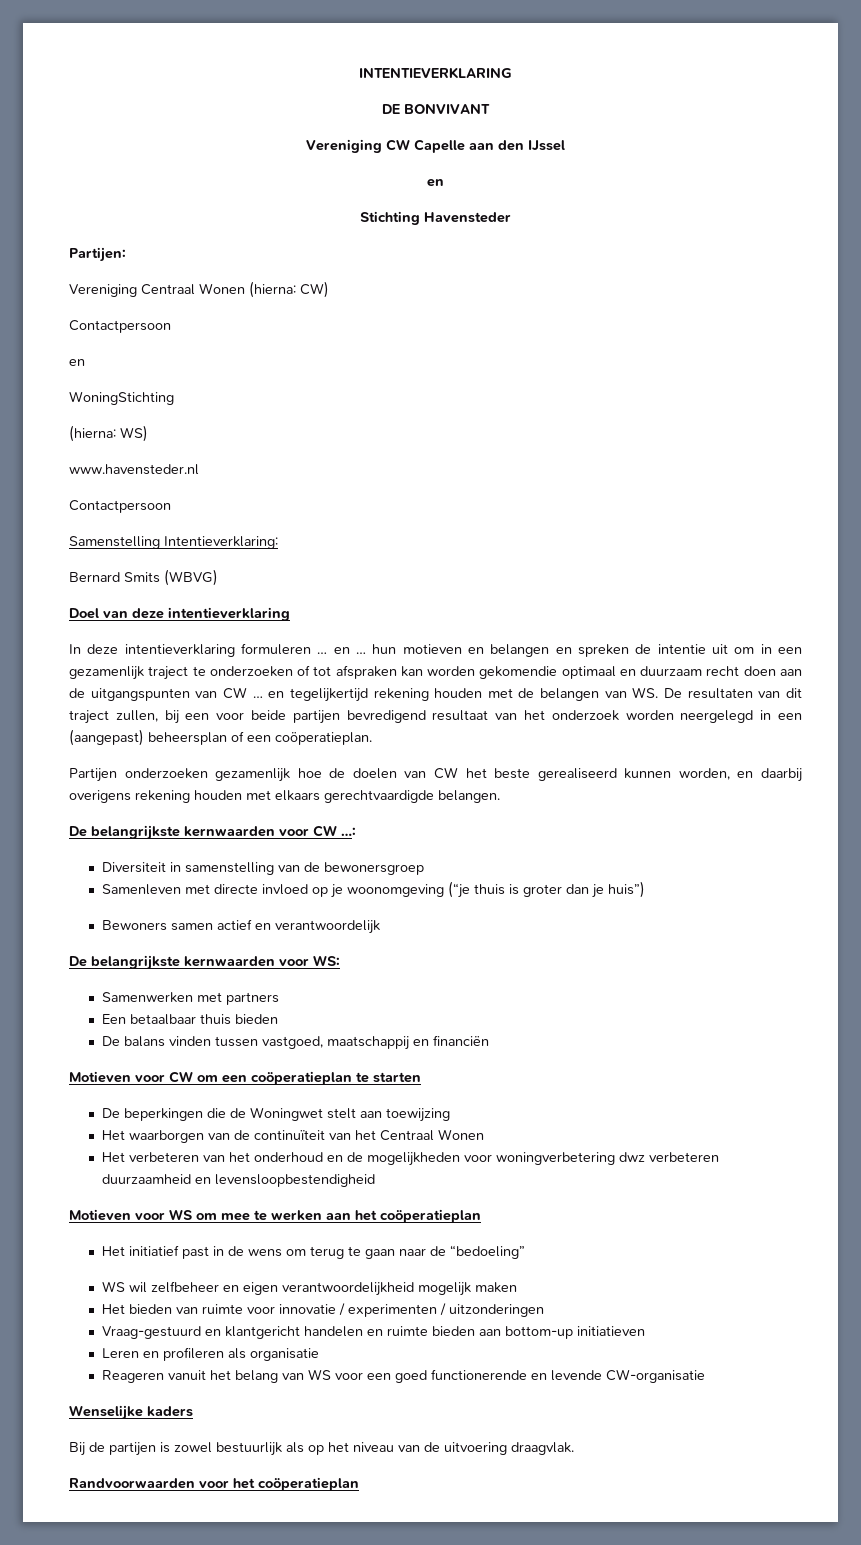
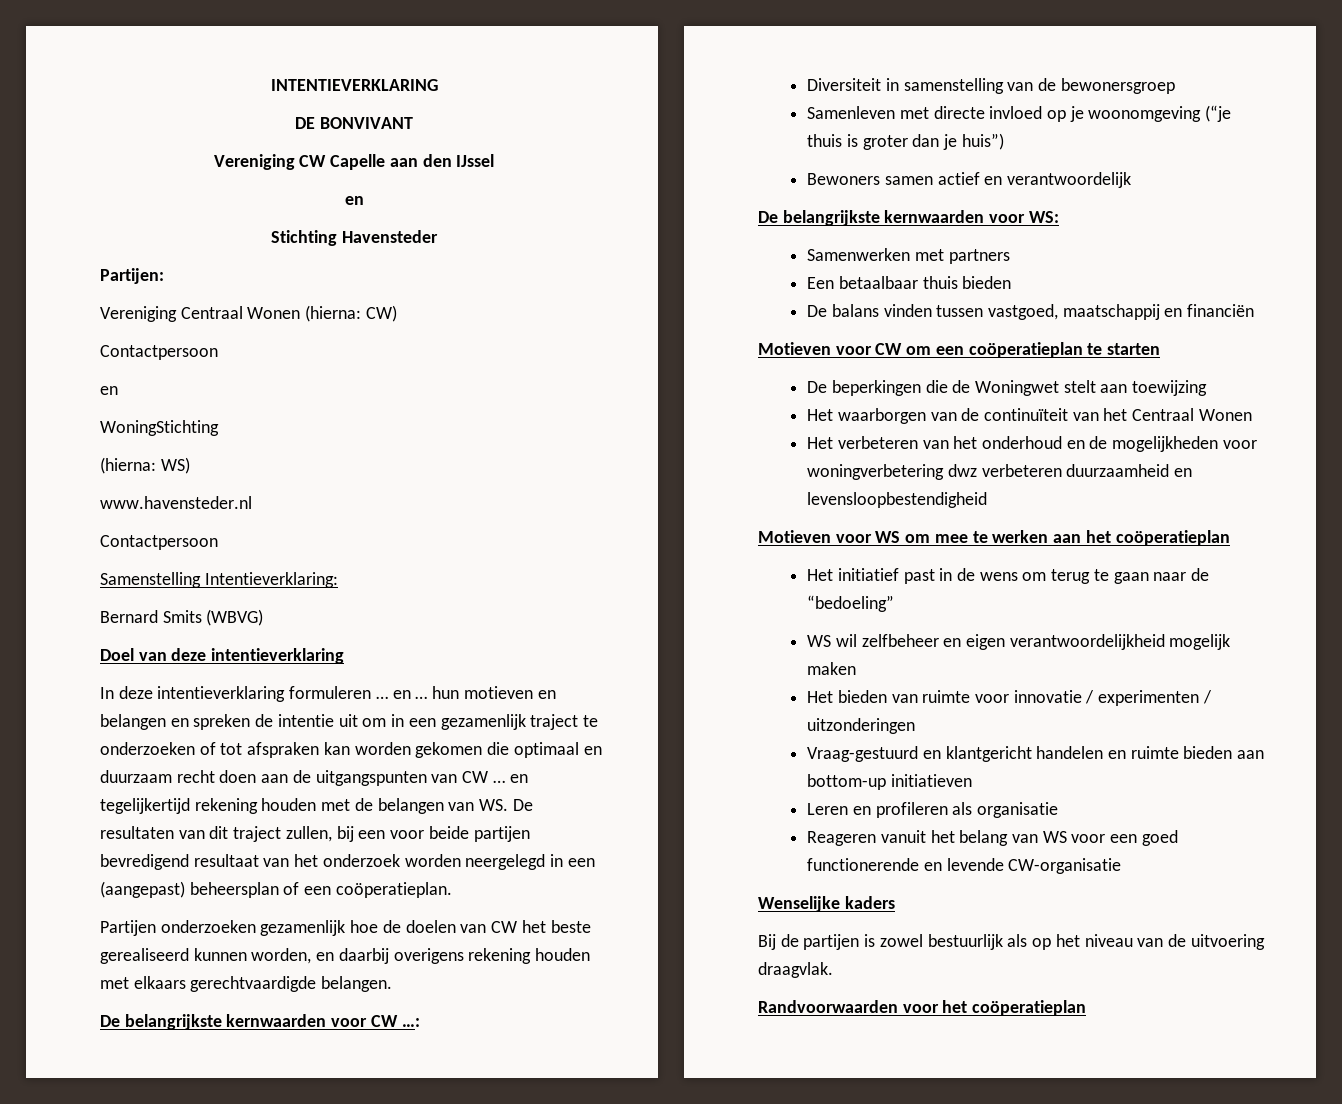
- In deze intentieverklaring formuleren … en … hun motieven en belangen en spreken de intentie uit om in een gezamenlijk traject te onderzoeken of tot afspraken kan worden gekomendie optimaal en duurzaam recht doen aan de uitgangspunten van CW … en tegelijkertijd rekening houden met de belangen van WS. De resultaten van dit traject zullen, bij een voor beide partijen bevredigend resultaat van het onderzoek worden neergelegd in een (aangepast) beheersplan of een coöperatieplan.
+ In deze intentieverklaring formuleren … en … hun motieven en belangen en spreken de intentie uit om in een gezamenlijk traject te onderzoeken of tot afspraken kan worden gekomen die optimaal en duurzaam recht doen aan de uitgangspunten van CW … en tegelijkertijd rekening houden met de belangen van WS. De resultaten van dit traject zullen, bij een voor beide partijen bevredigend resultaat van het onderzoek worden neergelegd in een (aangepast) beheersplan of een coöperatieplan.

